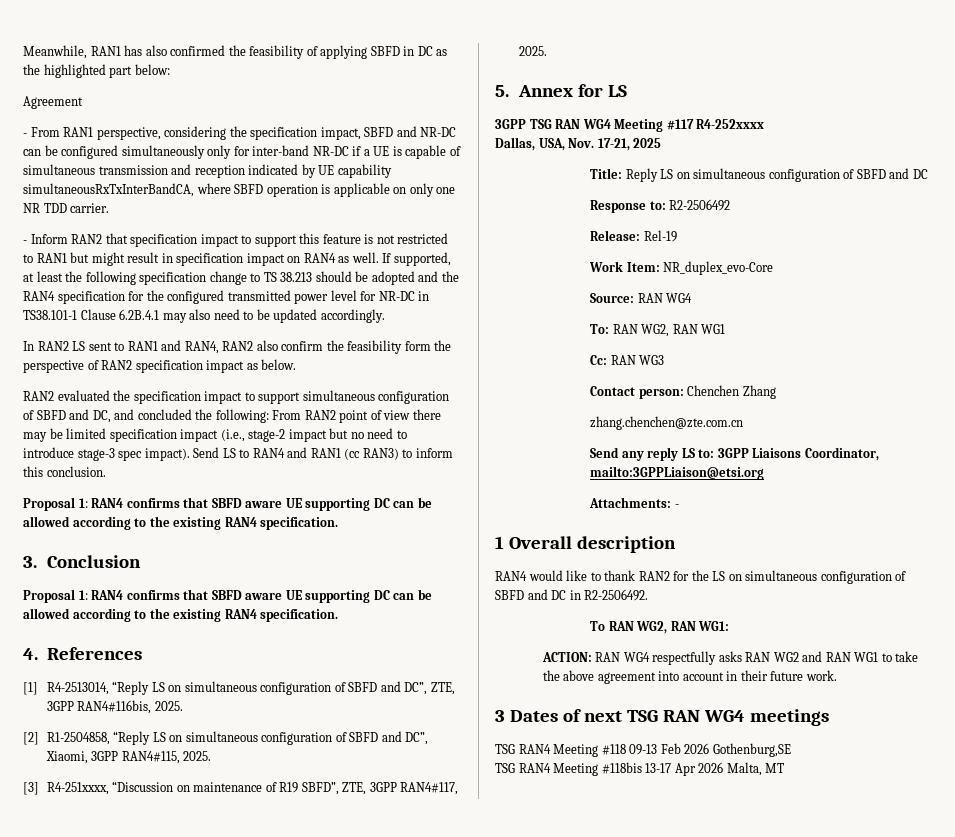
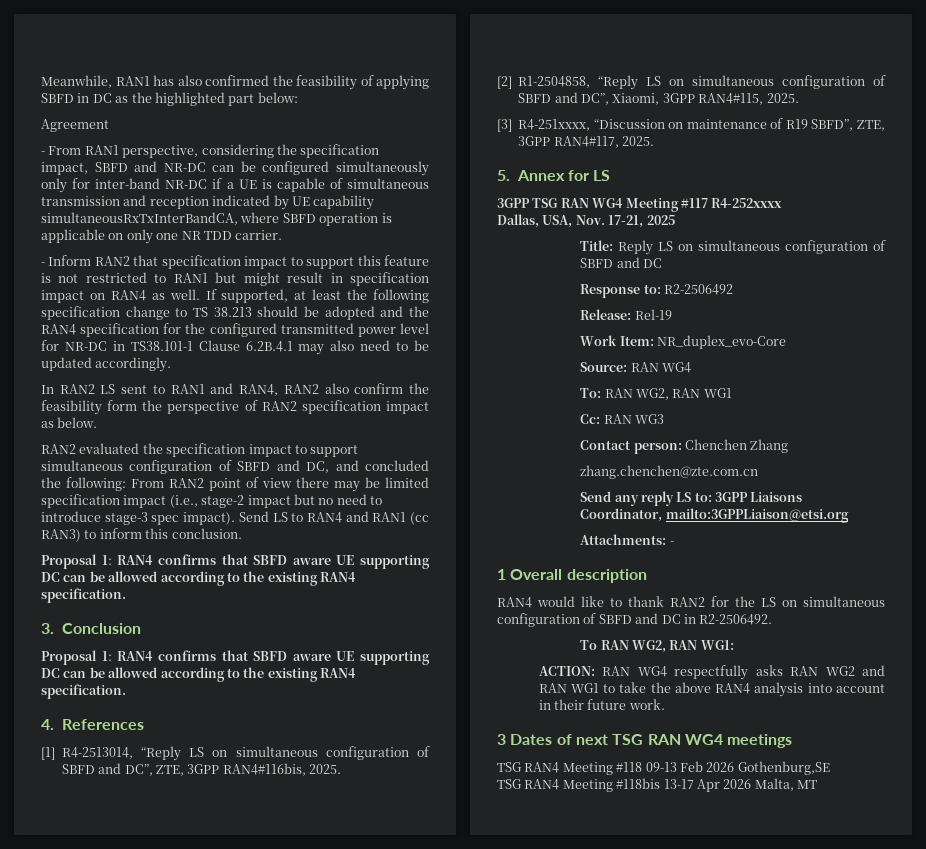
- ACTION: RAN WG4 respectfully asks RAN WG2 and RAN WG1 to take the above agreement into account in their future work.
+ ACTION: RAN WG4 respectfully asks RAN WG2 and RAN WG1 to take the above RAN4 analysis into account in their future work.

